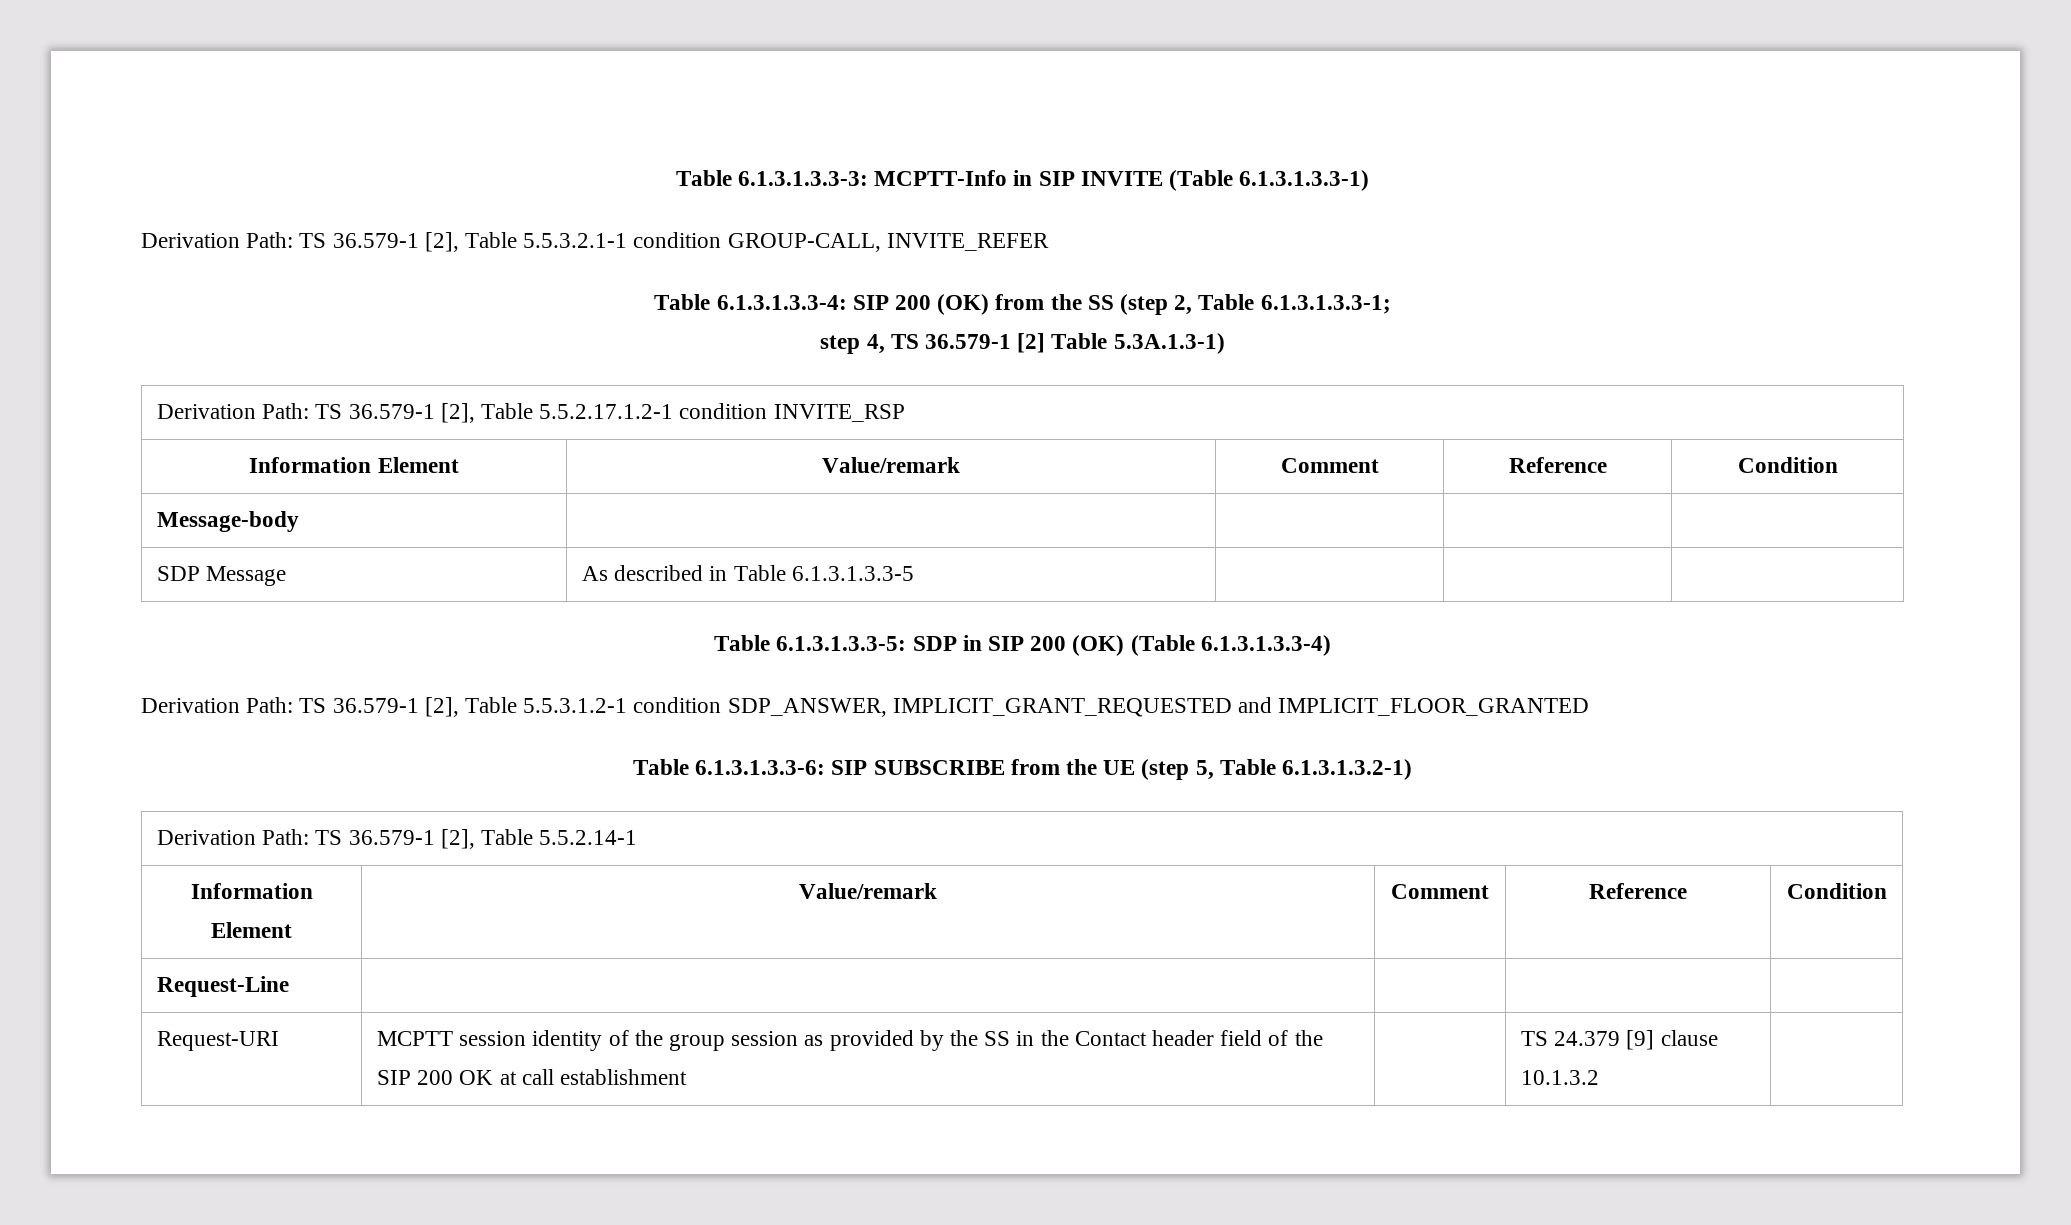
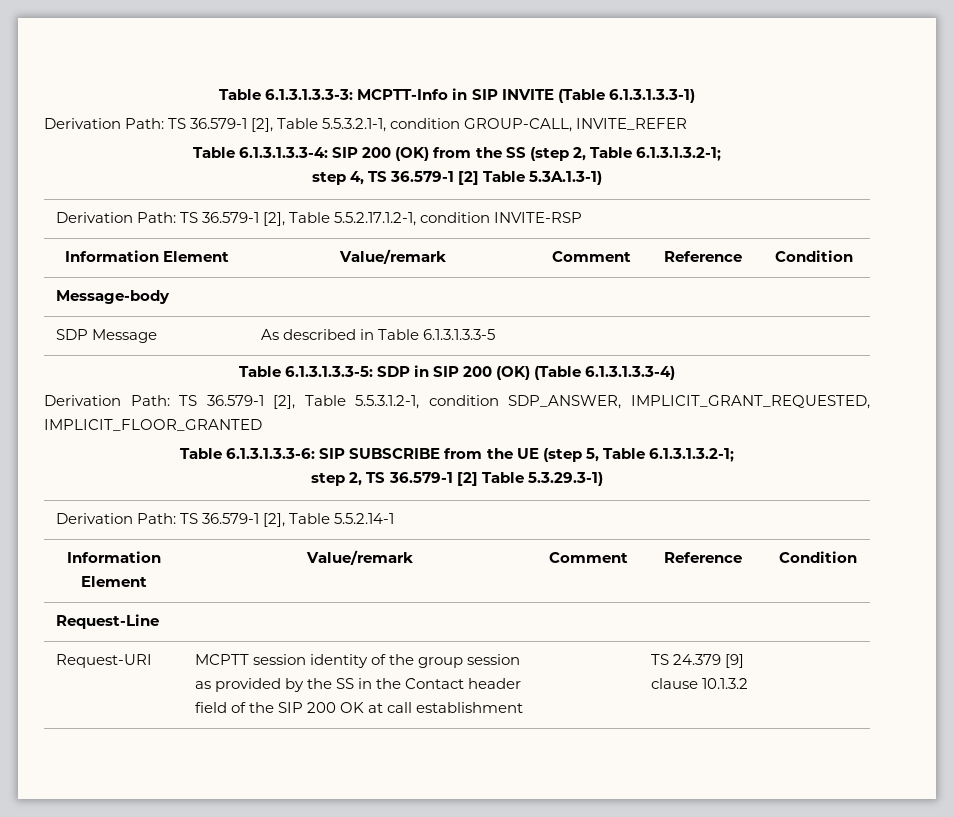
- Derivation Path: TS 36.579-1 [2], Table 5.5.3.2.1-1 condition GROUP-CALL, INVITE_REFER
+ Derivation Path: TS 36.579-1 [2], Table 5.5.3.2.1-1, condition GROUP-CALL, INVITE_REFER
- Table 6.1.3.1.3.3-4: SIP 200 (OK) from the SS (step 2, Table 6.1.3.1.3.3-1;
+ Table 6.1.3.1.3.3-4: SIP 200 (OK) from the SS (step 2, Table 6.1.3.1.3.2-1;
- Derivation Path: TS 36.579-1 [2], Table 5.5.2.17.1.2-1 condition INVITE_RSP
+ Derivation Path: TS 36.579-1 [2], Table 5.5.2.17.1.2-1, condition INVITE-RSP
- Derivation Path: TS 36.579-1 [2], Table 5.5.3.1.2-1 condition SDP_ANSWER, IMPLICIT_GRANT_REQUESTED and IMPLICIT_FLOOR_GRANTED
+ Derivation Path: TS 36.579-1 [2], Table 5.5.3.1.2-1, condition SDP_ANSWER, IMPLICIT_GRANT_REQUESTED, IMPLICIT_FLOOR_GRANTED
- Table 6.1.3.1.3.3-6: SIP SUBSCRIBE from the UE (step 5, Table 6.1.3.1.3.2-1)
+ Table 6.1.3.1.3.3-6: SIP SUBSCRIBE from the UE (step 5, Table 6.1.3.1.3.2-1;
+ step 2, TS 36.579-1 [2] Table 5.3.29.3-1)

